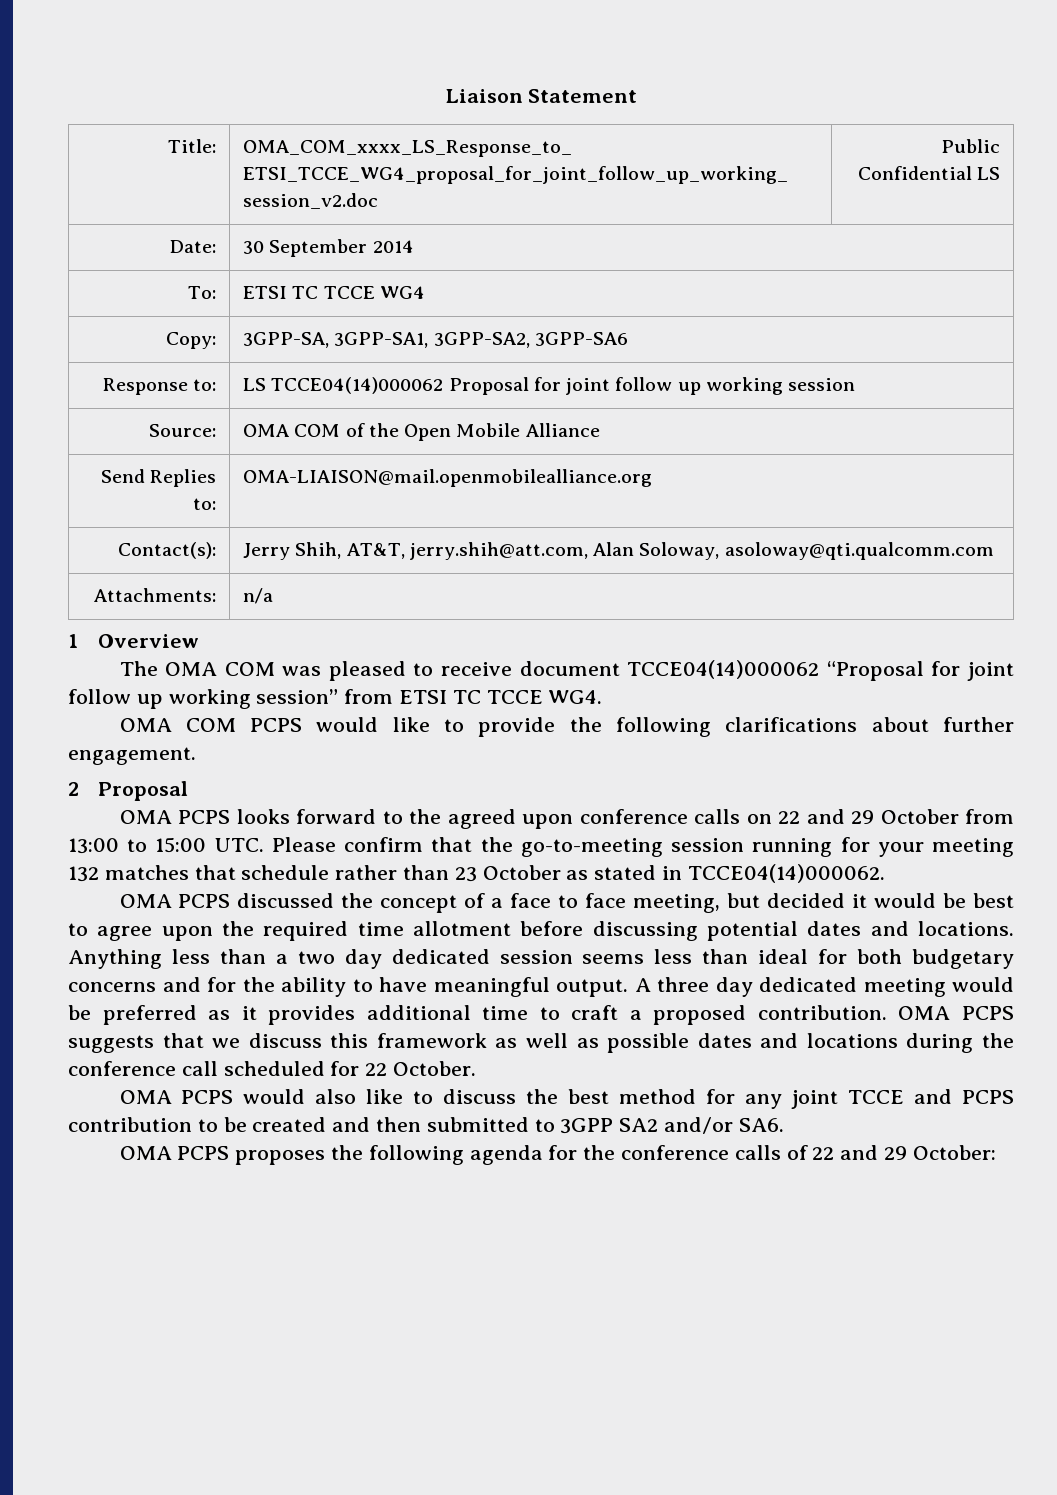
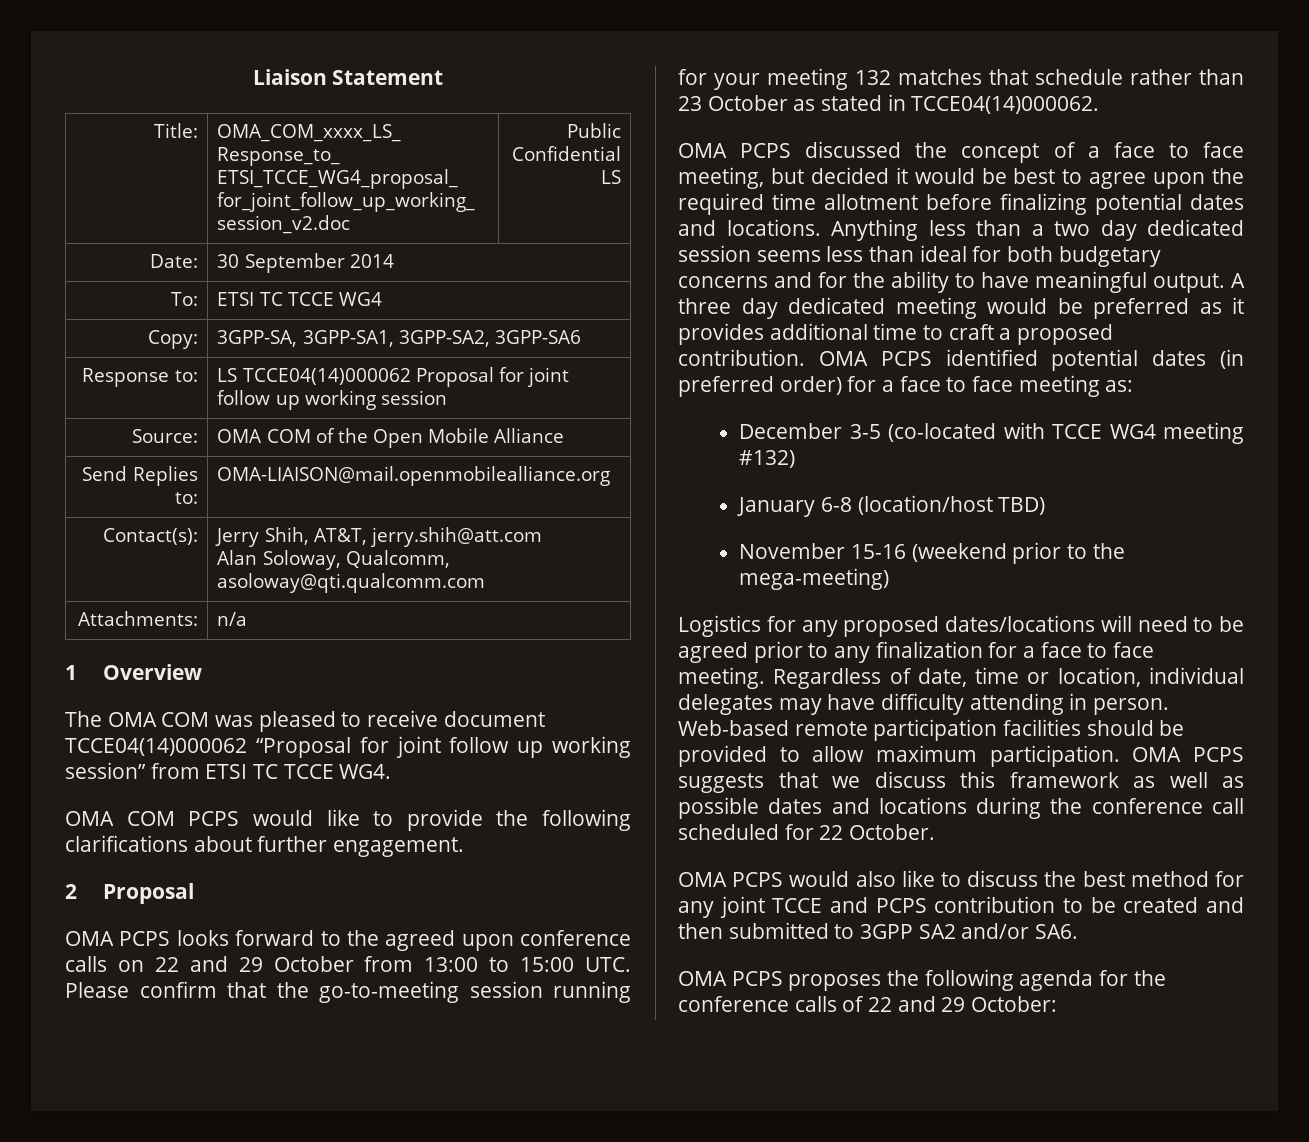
- Contact(s): | Jerry Shih, AT&T, jerry.shih@att.com, Alan Soloway, asoloway@qti.qualcomm.com
+ Contact(s): | Jerry Shih, AT&T, jerry.shih@att.com
+ Alan Soloway, Qualcomm, asoloway@qti.qualcomm.com
- OMA PCPS discussed the concept of a face to face meeting, but decided it would be best to agree upon the required time allotment before discussing potential dates and locations.
+ OMA PCPS discussed the concept of a face to face meeting, but decided it would be best to agree upon the required time allotment before finalizing potential dates and locations.
- OMA PCPS suggests that we discuss this framework as well as possible dates and locations during the conference call scheduled for 22 October.
+ OMA PCPS identified potential dates (in preferred order) for a face to face meeting as:
+ December 3-5 (co-located with TCCE WG4 meeting #132)
+ January 6-8 (location/host TBD)
+ November 15-16 (weekend prior to the mega-meeting)
+ Logistics for any proposed dates/locations will need to be agreed prior to any finalization for a face to face meeting. Regardless of date, time or location, individual delegates may have difficulty attending in person. Web-based remote participation facilities should be provided to allow maximum participation. OMA PCPS suggests that we discuss this framework as well as possible dates and locations during the conference call scheduled for 22 October.

